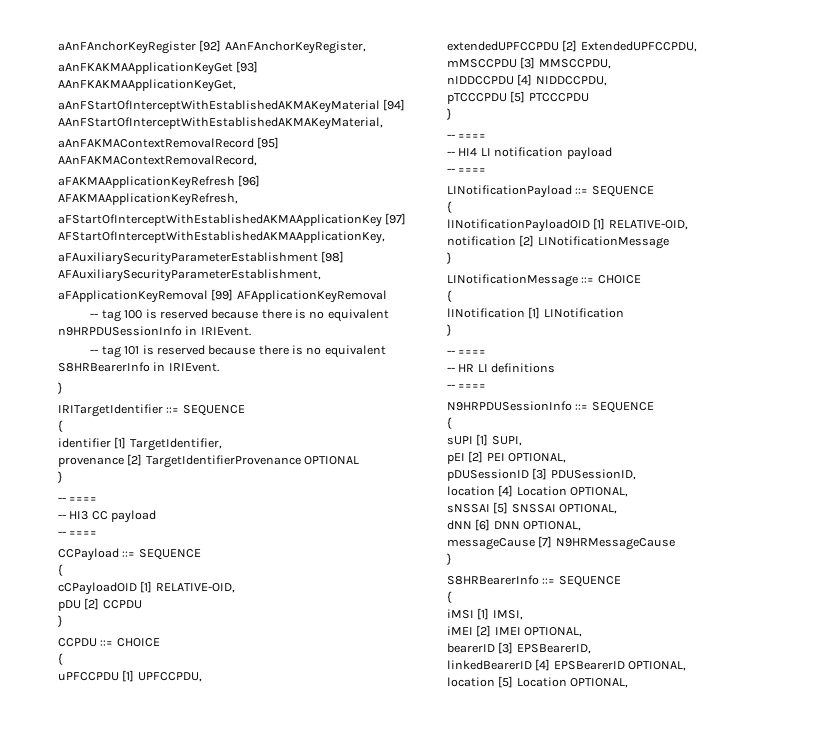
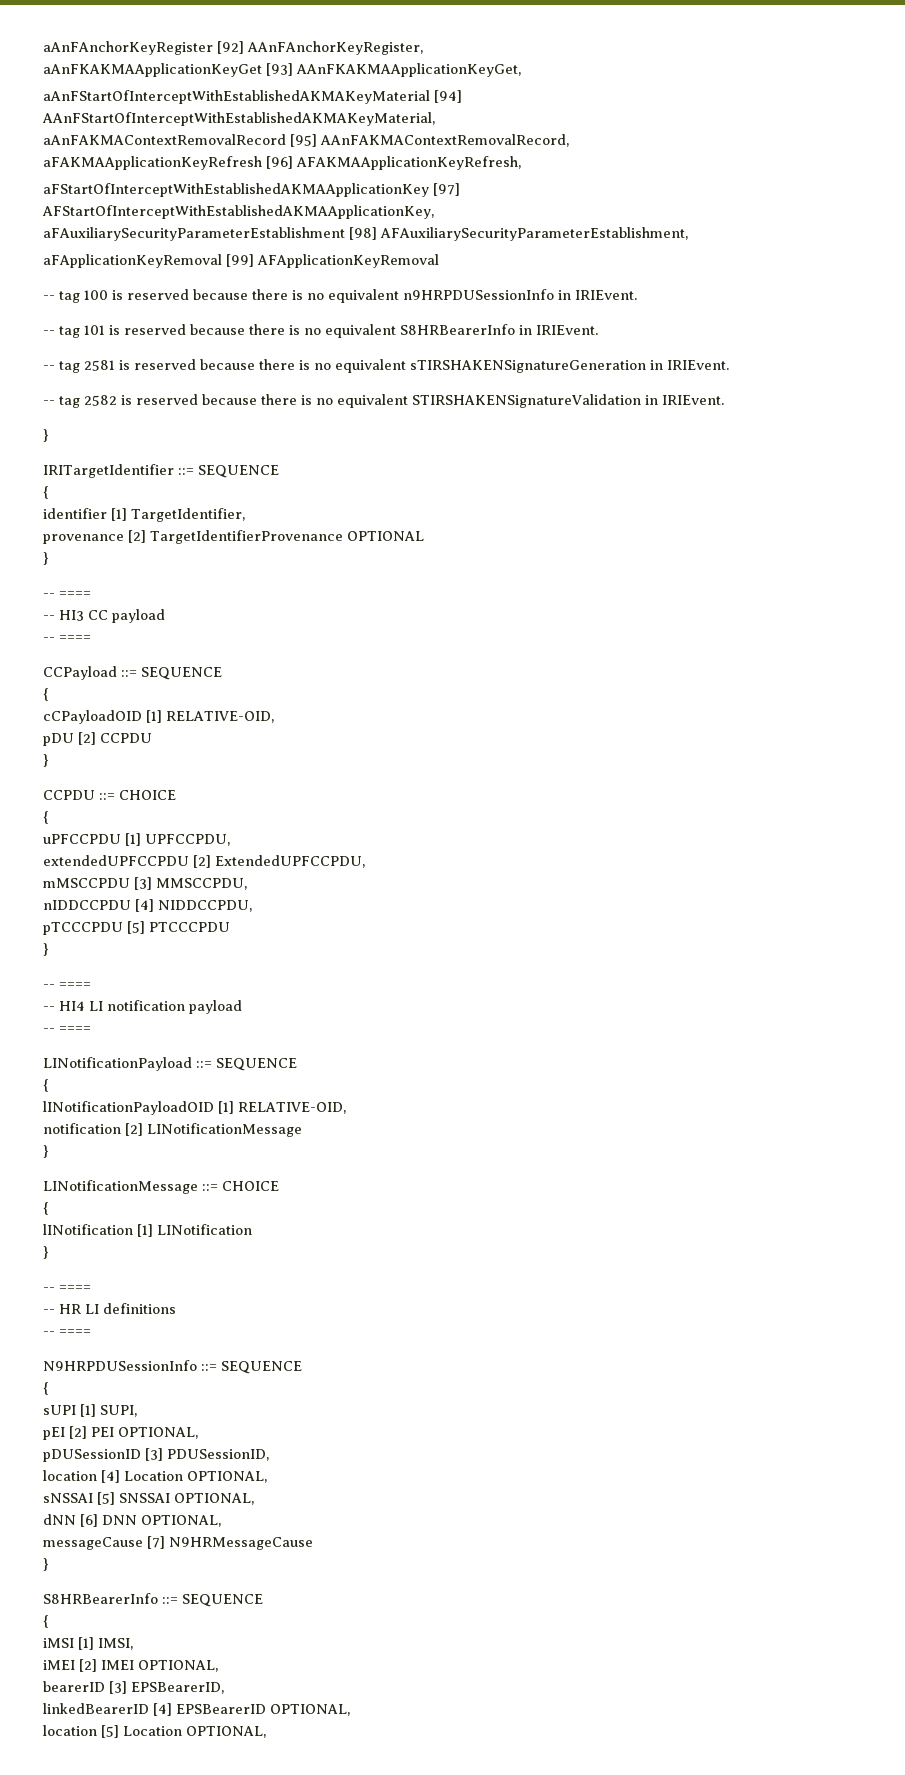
+ -- tag 2581 is reserved because there is no equivalent sTIRSHAKENSignatureGeneration in IRIEvent.
+ -- tag 2582 is reserved because there is no equivalent STIRSHAKENSignatureValidation in IRIEvent.

